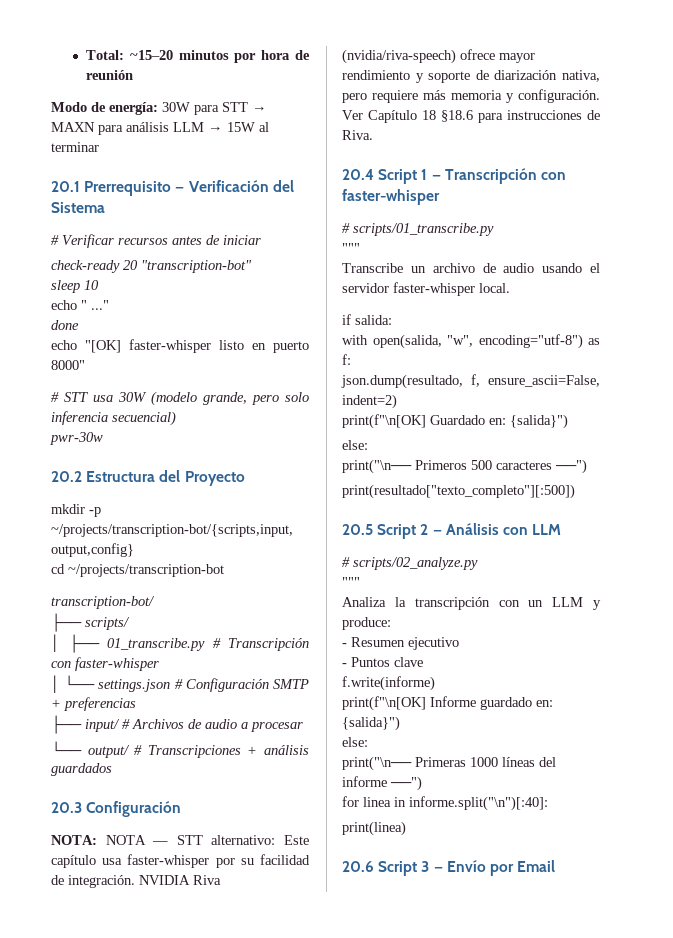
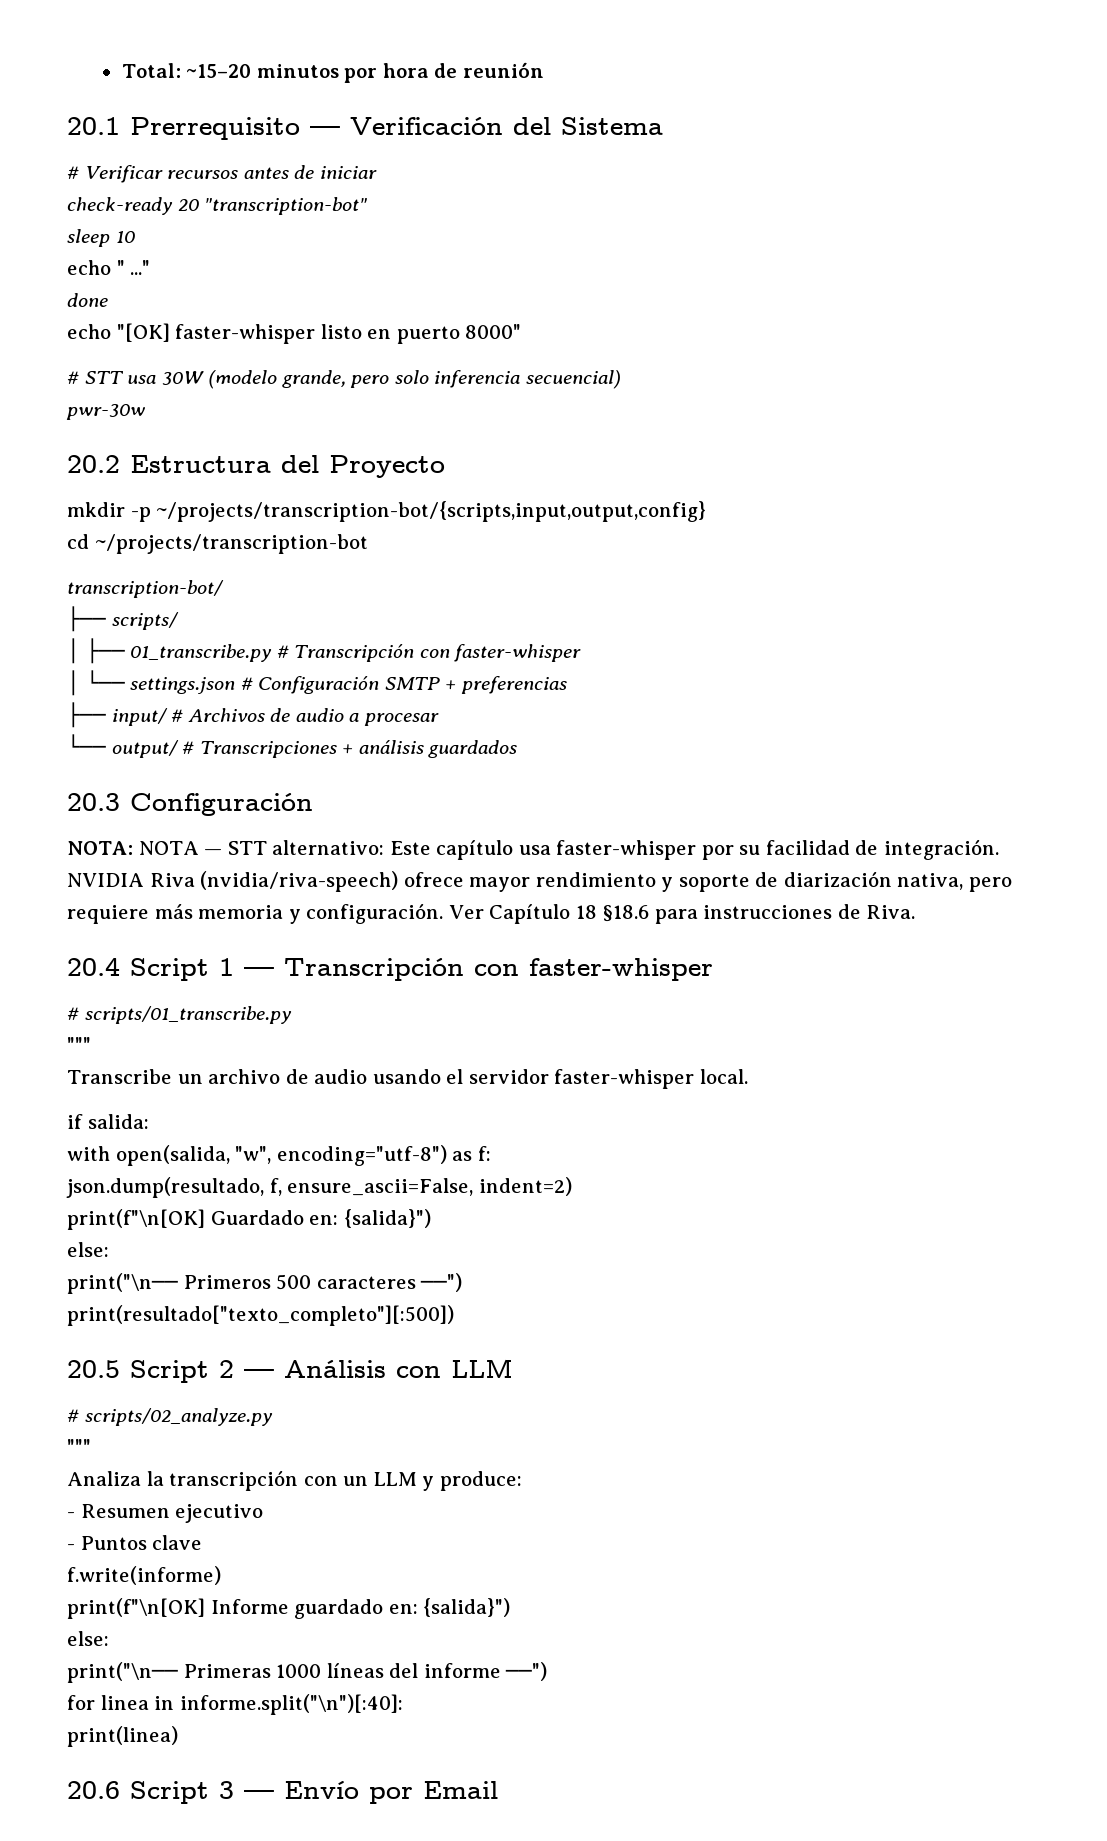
- Modo de energía: 30W para STT → MAXN para análisis LLM → 15W al terminar

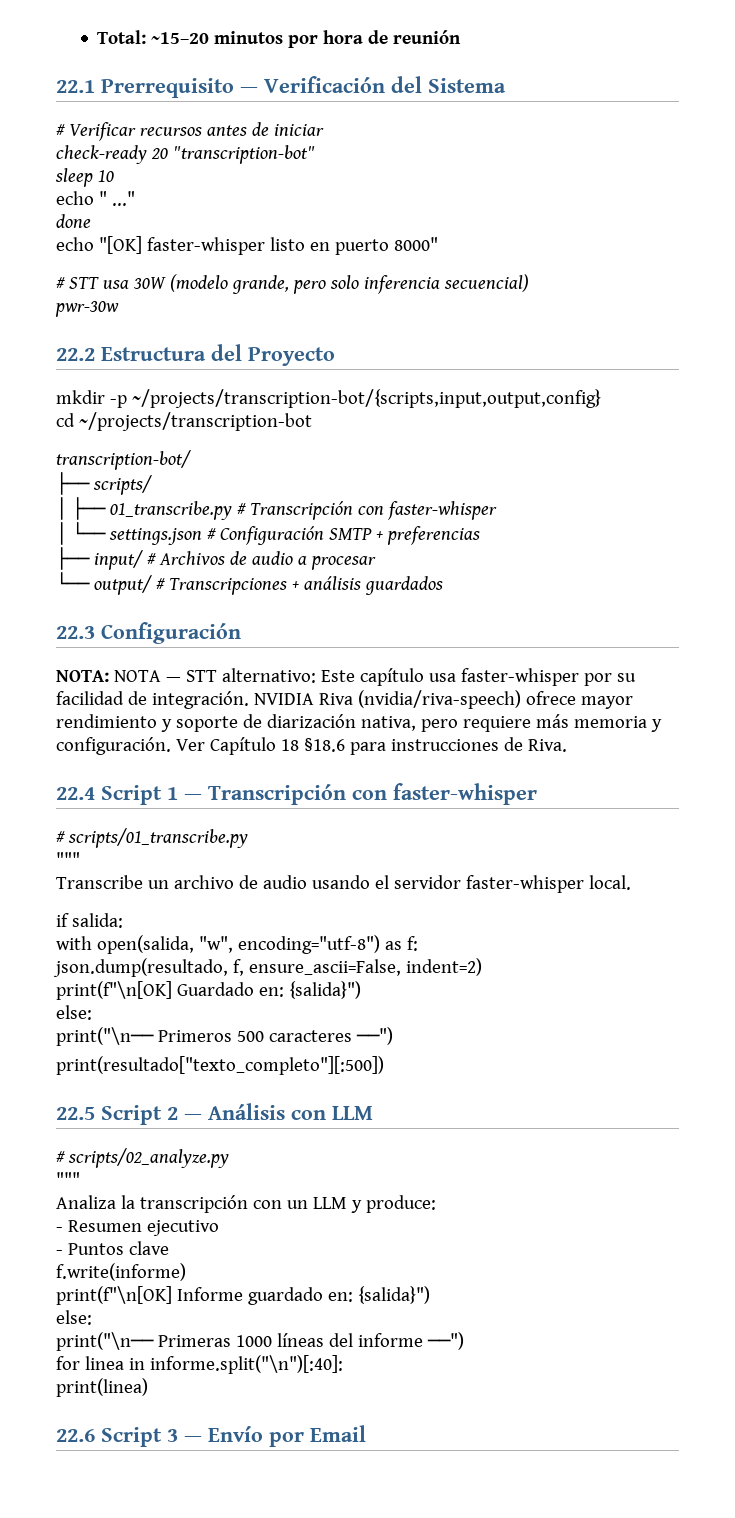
- 20.1 Prerrequisito — Verificación del Sistema
+ 22.1 Prerrequisito — Verificación del Sistema
- 20.2 Estructura del Proyecto
+ 22.2 Estructura del Proyecto
- 20.3 Configuración
+ 22.3 Configuración
- 20.4 Script 1 — Transcripción con faster-whisper
+ 22.4 Script 1 — Transcripción con faster-whisper
- 20.5 Script 2 — Análisis con LLM
+ 22.5 Script 2 — Análisis con LLM
- 20.6 Script 3 — Envío por Email
+ 22.6 Script 3 — Envío por Email

